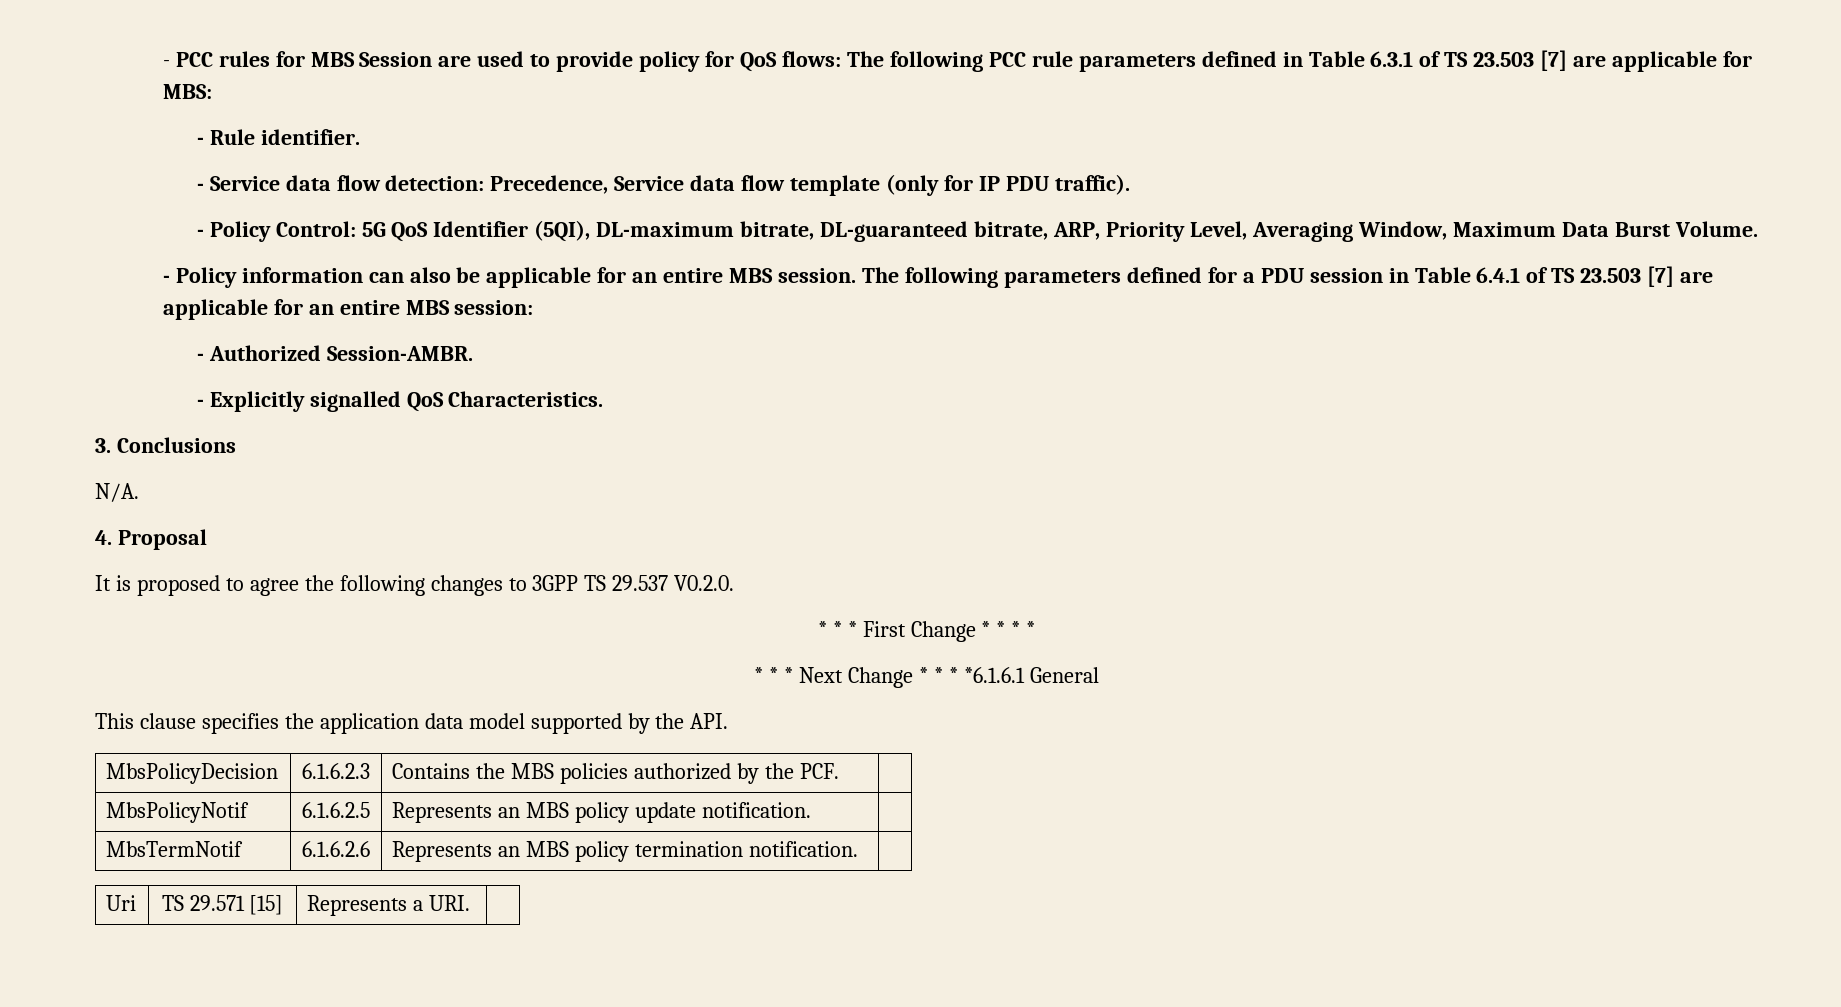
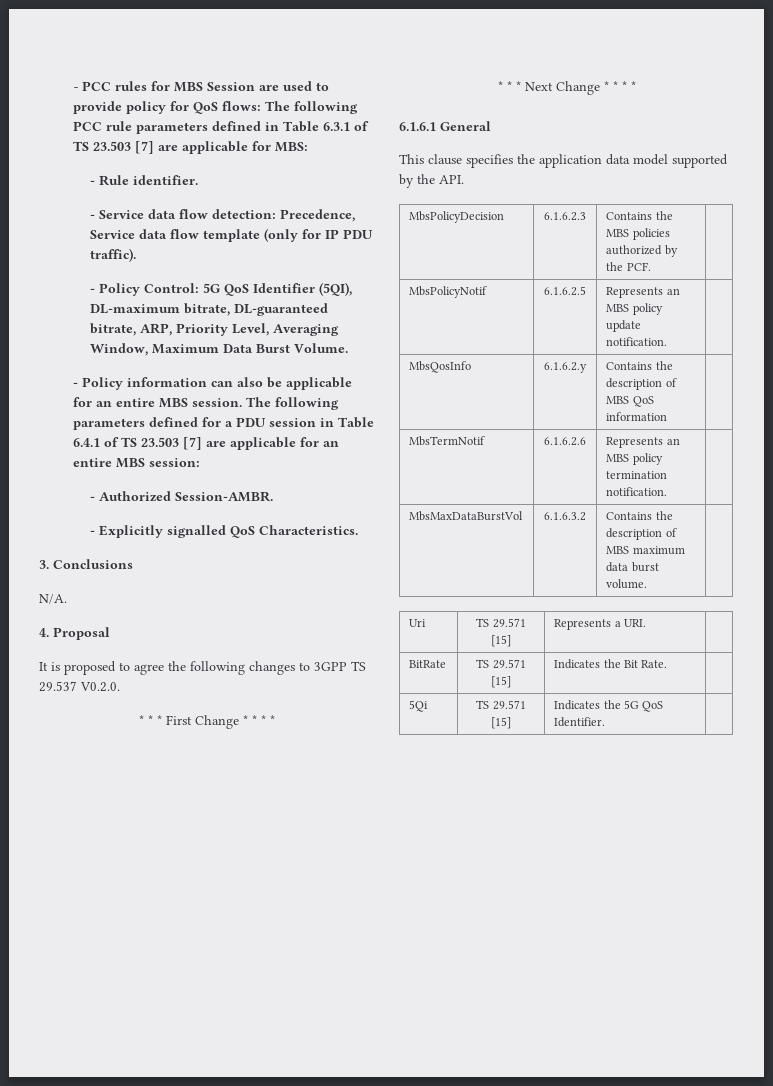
- * * * Next Change * * * *6.1.6.1 General
+ * * * Next Change * * * *
+ 6.1.6.1 General
+ MbsQosInfo | 6.1.6.2.y | Contains the description of MBS QoS information |
+ MbsMaxDataBurstVol | 6.1.6.3.2 | Contains the description of MBS maximum data burst volume. |
+ BitRate | TS 29.571 [15] | Indicates the Bit Rate. |
+ 5Qi | TS 29.571 [15] | Indicates the 5G QoS Identifier. |

